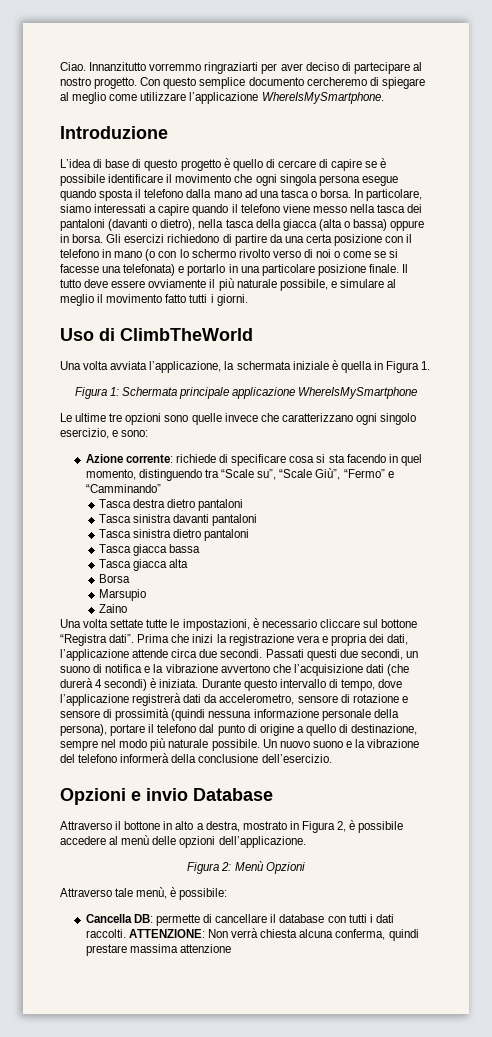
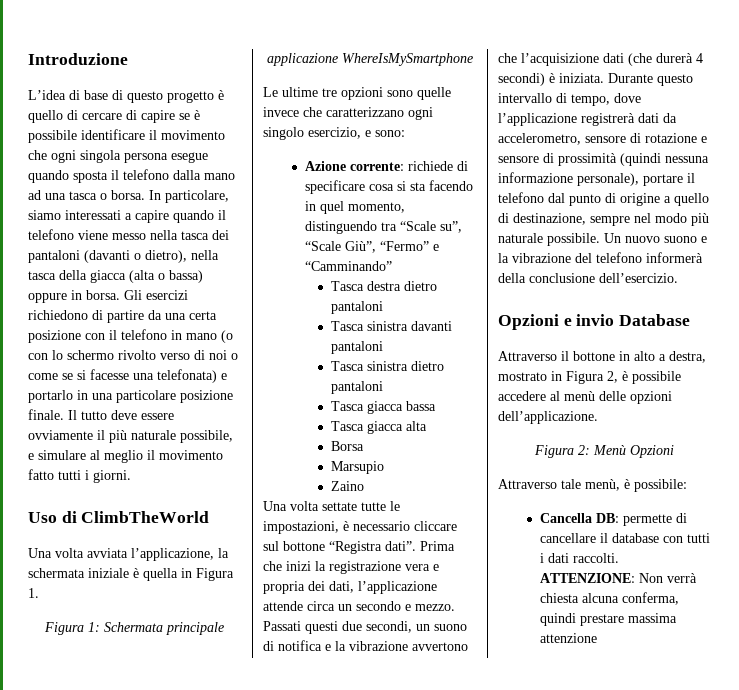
- Ciao. Innanzitutto vorremmo ringraziarti per aver deciso di partecipare al nostro progetto. Con questo semplice documento cercheremo di spiegare al meglio come utilizzare l’applicazione WhereIsMySmartphone.
- Prima che inizi la registrazione vera e propria dei dati, l’applicazione attende circa due secondi.
+ Prima che inizi la registrazione vera e propria dei dati, l’applicazione attende circa un secondo e mezzo.
- Durante questo intervallo di tempo, dove l’applicazione registrerà dati da accelerometro, sensore di rotazione e sensore di prossimità (quindi nessuna informazione personale della persona), portare il telefono dal punto di origine a quello di destinazione, sempre nel modo più naturale possibile.
+ Durante questo intervallo di tempo, dove l’applicazione registrerà dati da accelerometro, sensore di rotazione e sensore di prossimità (quindi nessuna informazione personale), portare il telefono dal punto di origine a quello di destinazione, sempre nel modo più naturale possibile.

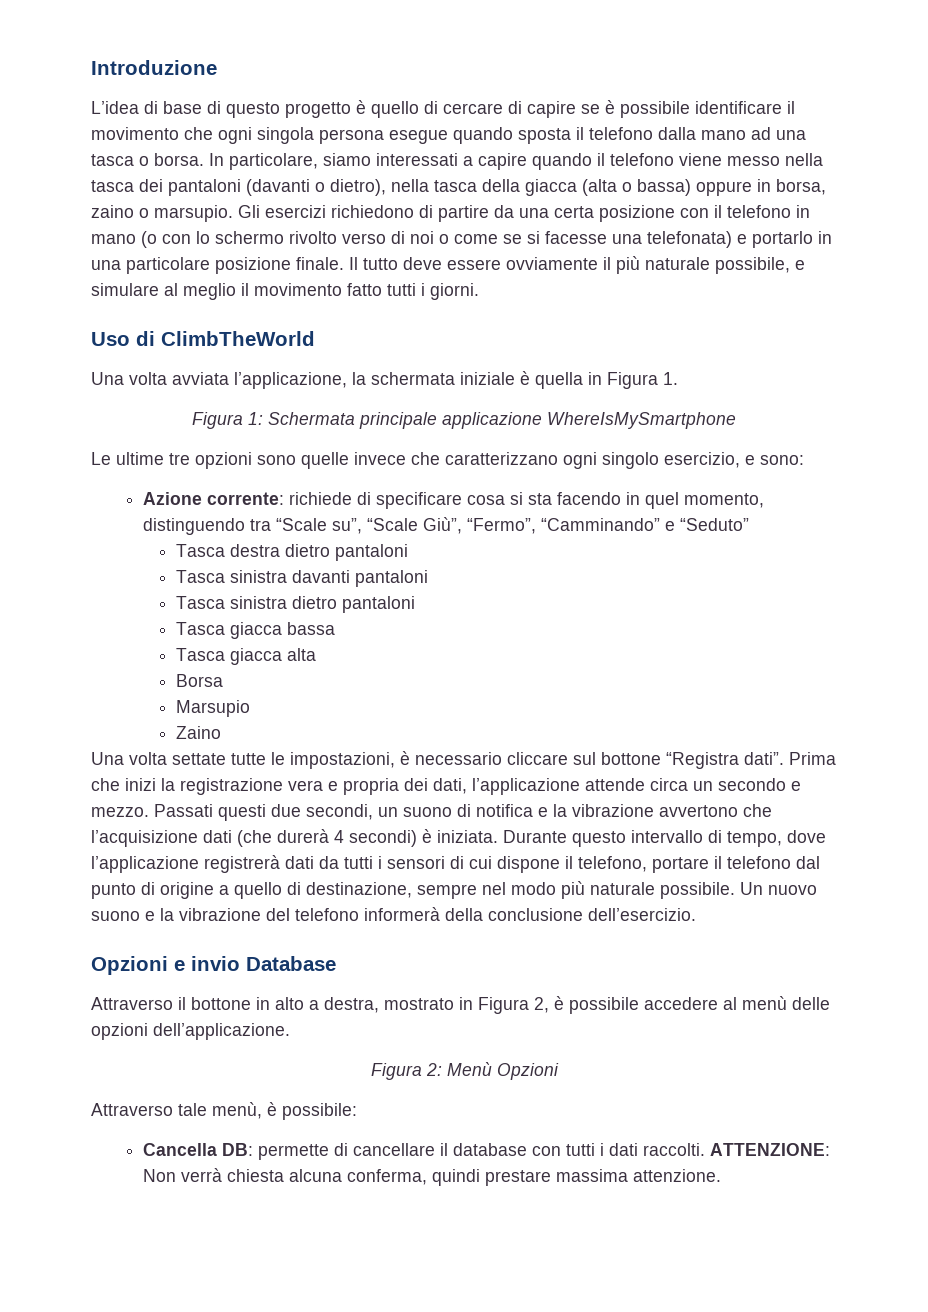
- In particolare, siamo interessati a capire quando il telefono viene messo nella tasca dei pantaloni (davanti o dietro), nella tasca della giacca (alta o bassa) oppure in borsa.
+ In particolare, siamo interessati a capire quando il telefono viene messo nella tasca dei pantaloni (davanti o dietro), nella tasca della giacca (alta o bassa) oppure in borsa, zaino o marsupio.
- Azione corrente: richiede di specificare cosa si sta facendo in quel momento, distinguendo tra “Scale su”, “Scale Giù”, “Fermo” e “Camminando”
+ Azione corrente: richiede di specificare cosa si sta facendo in quel momento, distinguendo tra “Scale su”, “Scale Giù”, “Fermo”, “Camminando” e “Seduto”
- Durante questo intervallo di tempo, dove l’applicazione registrerà dati da accelerometro, sensore di rotazione e sensore di prossimità (quindi nessuna informazione personale), portare il telefono dal punto di origine a quello di destinazione, sempre nel modo più naturale possibile.
+ Durante questo intervallo di tempo, dove l’applicazione registrerà dati da tutti i sensori di cui dispone il telefono, portare il telefono dal punto di origine a quello di destinazione, sempre nel modo più naturale possibile.
- ATTENZIONE: Non verrà chiesta alcuna conferma, quindi prestare massima attenzione
+ ATTENZIONE: Non verrà chiesta alcuna conferma, quindi prestare massima attenzione.

